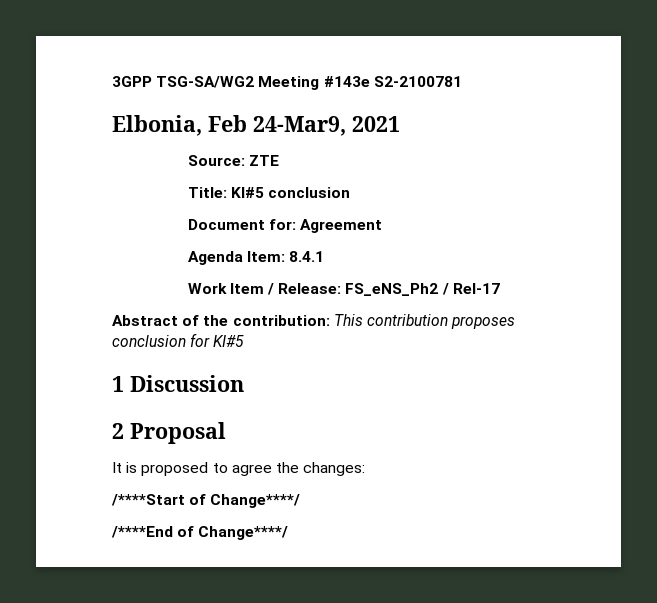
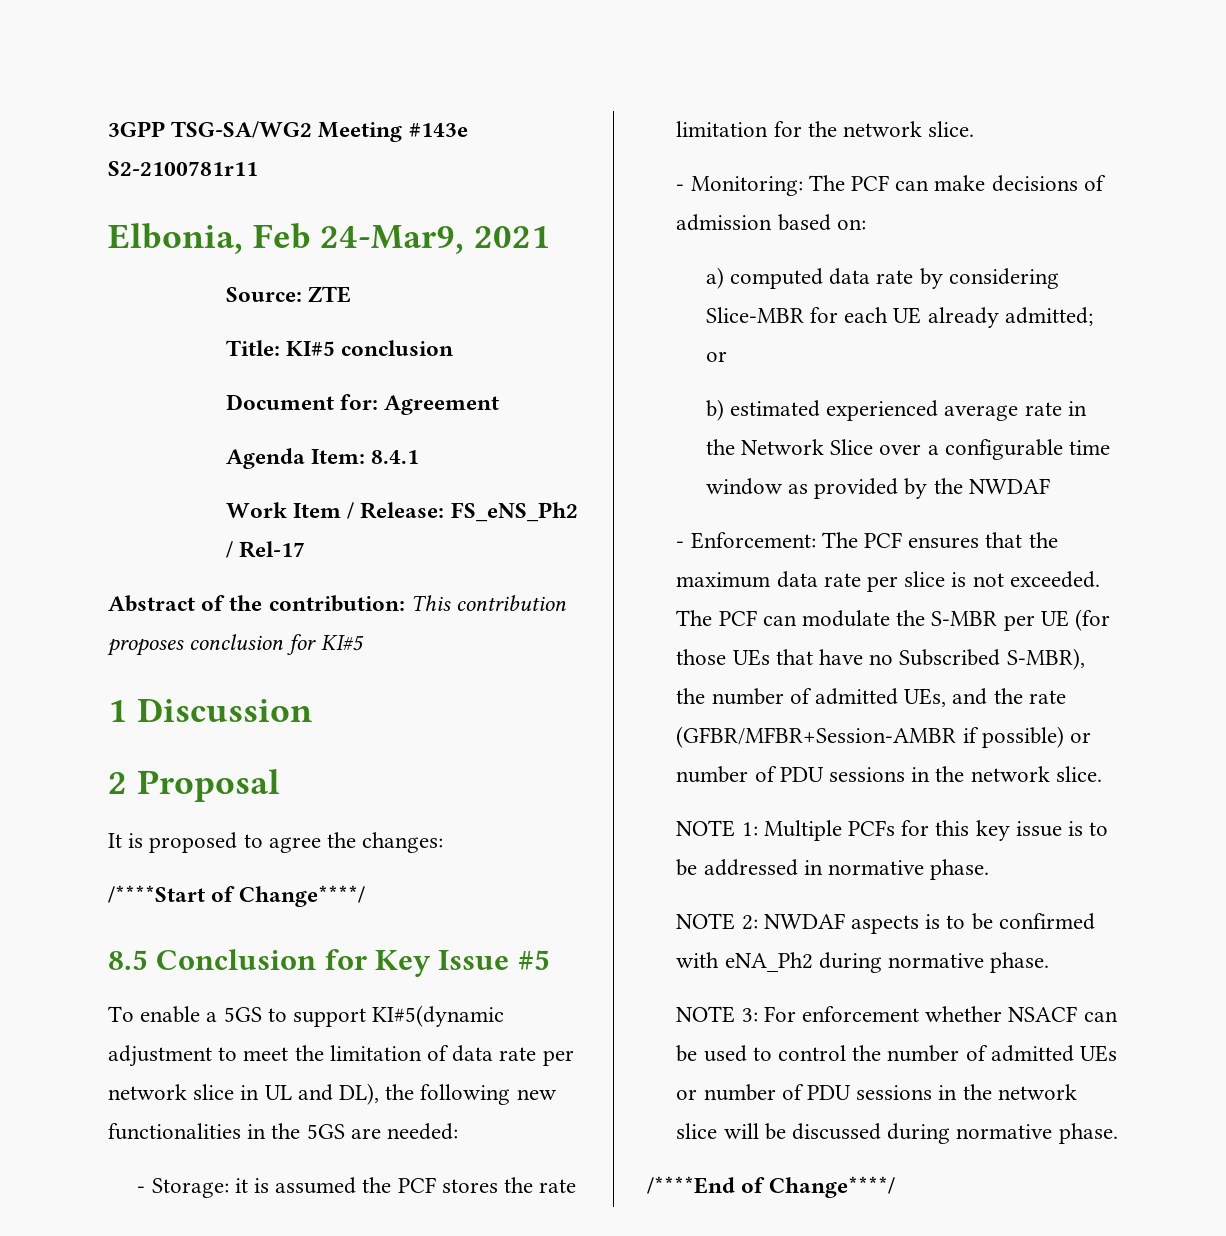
- 3GPP TSG-SA/WG2 Meeting #143e S2-2100781
+ 3GPP TSG-SA/WG2 Meeting #143e S2-2100781r11
+ 8.5 Conclusion for Key Issue #5
+ To enable a 5GS to support KI#5(dynamic adjustment to meet the limitation of data rate per network slice in UL and DL), the following new functionalities in the 5GS are needed:
+ - Storage: it is assumed the PCF stores the rate limitation for the network slice.
+ - Monitoring: The PCF can make decisions of admission based on:
+ a) computed data rate by considering Slice-MBR for each UE already admitted; or
+ b) estimated experienced average rate in the Network Slice over a configurable time window as provided by the NWDAF
+ - Enforcement: The PCF ensures that the maximum data rate per slice is not exceeded. The PCF can modulate the S-MBR per UE (for those UEs that have no Subscribed S-MBR), the number of admitted UEs, and the rate (GFBR/MFBR+Session-AMBR if possible) or number of PDU sessions in the network slice.
+ NOTE 1: Multiple PCFs for this key issue is to be addressed in normative phase.
+ NOTE 2: NWDAF aspects is to be confirmed with eNA_Ph2 during normative phase.
+ NOTE 3: For enforcement whether NSACF can be used to control the number of admitted UEs or number of PDU sessions in the network slice will be discussed during normative phase.

